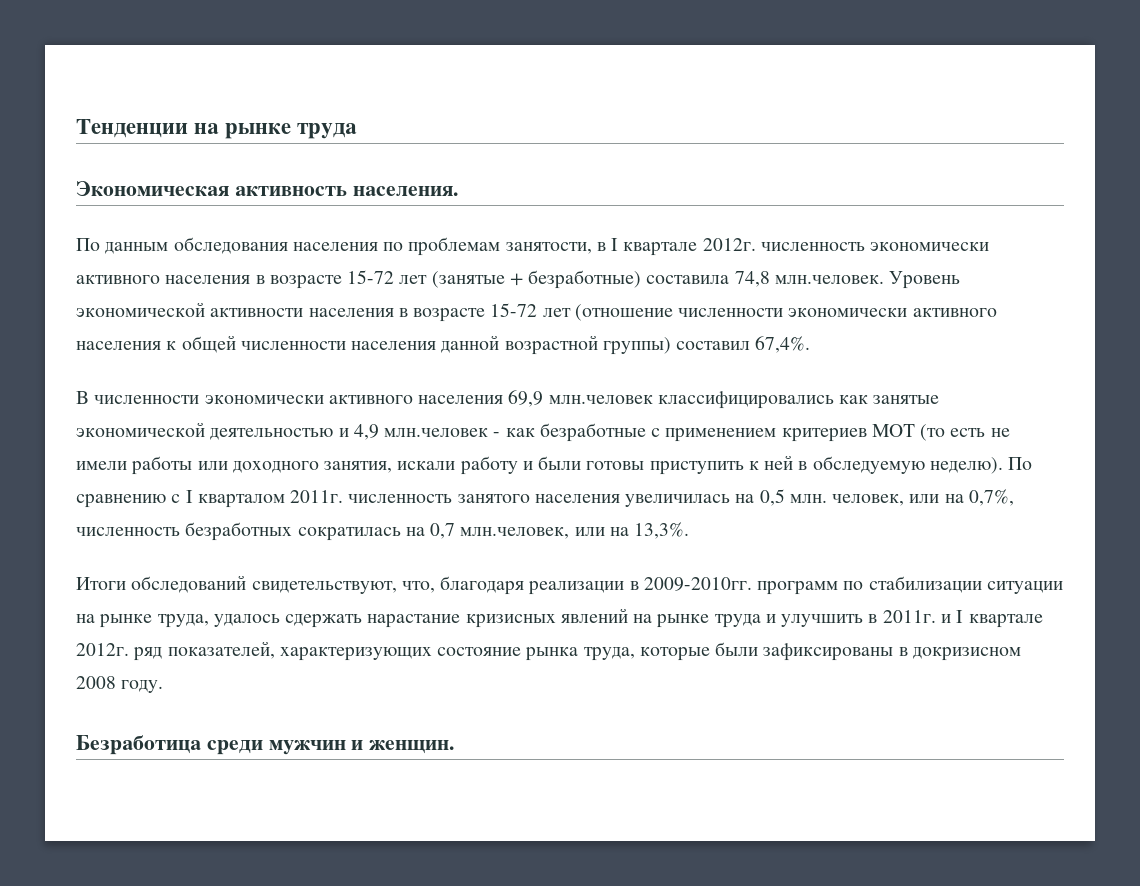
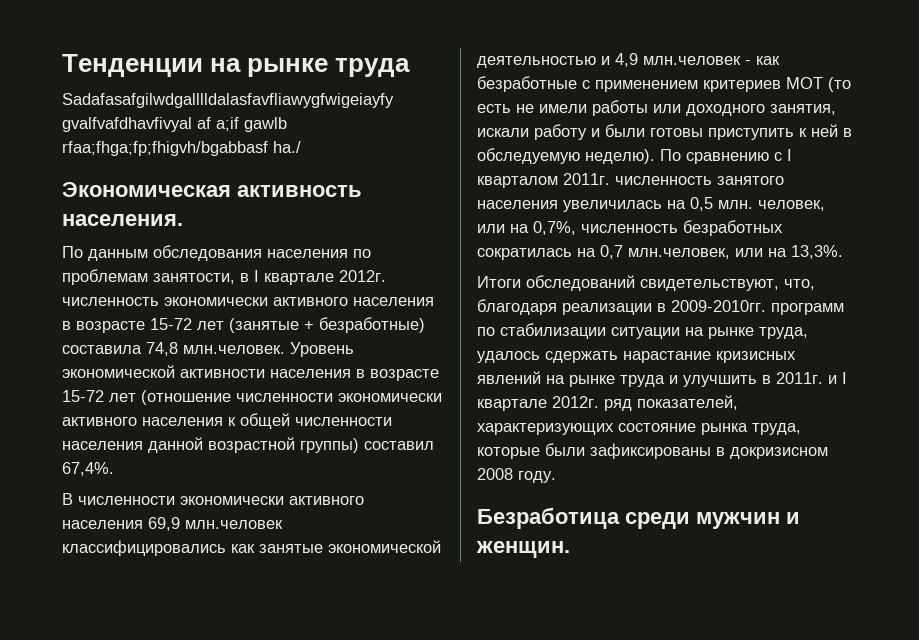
+ Sadafasafgilwdgalllldalasfavfliawygfwigeiayfy gvalfvafdhavfivyal af a;if gawlb rfaa;fhga;fp;fhigvh/bgabbasf ha./

